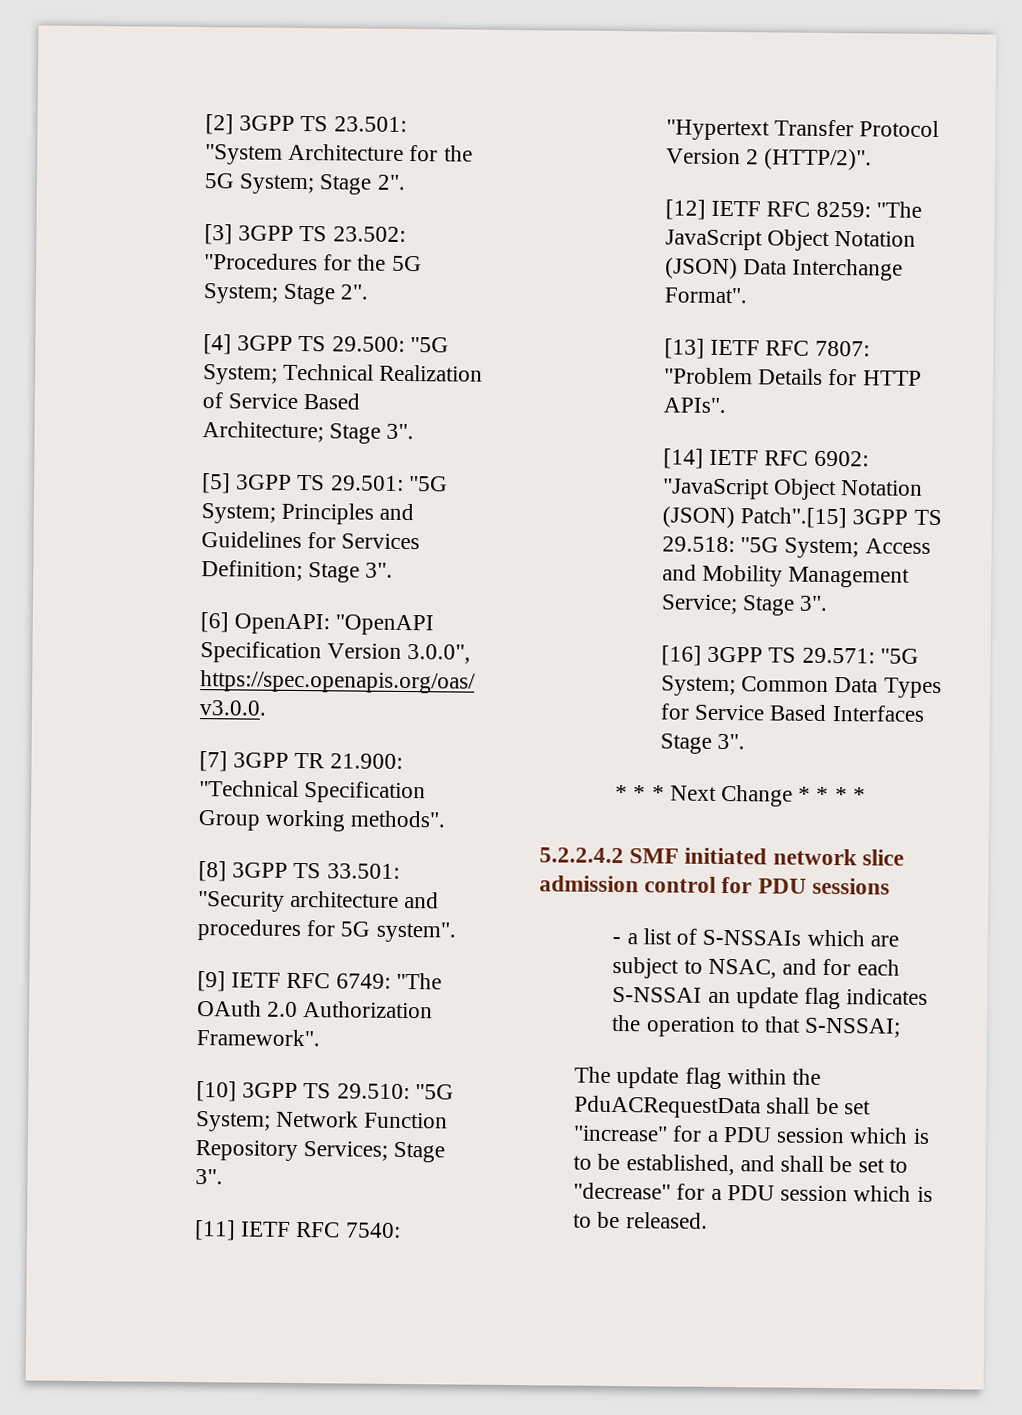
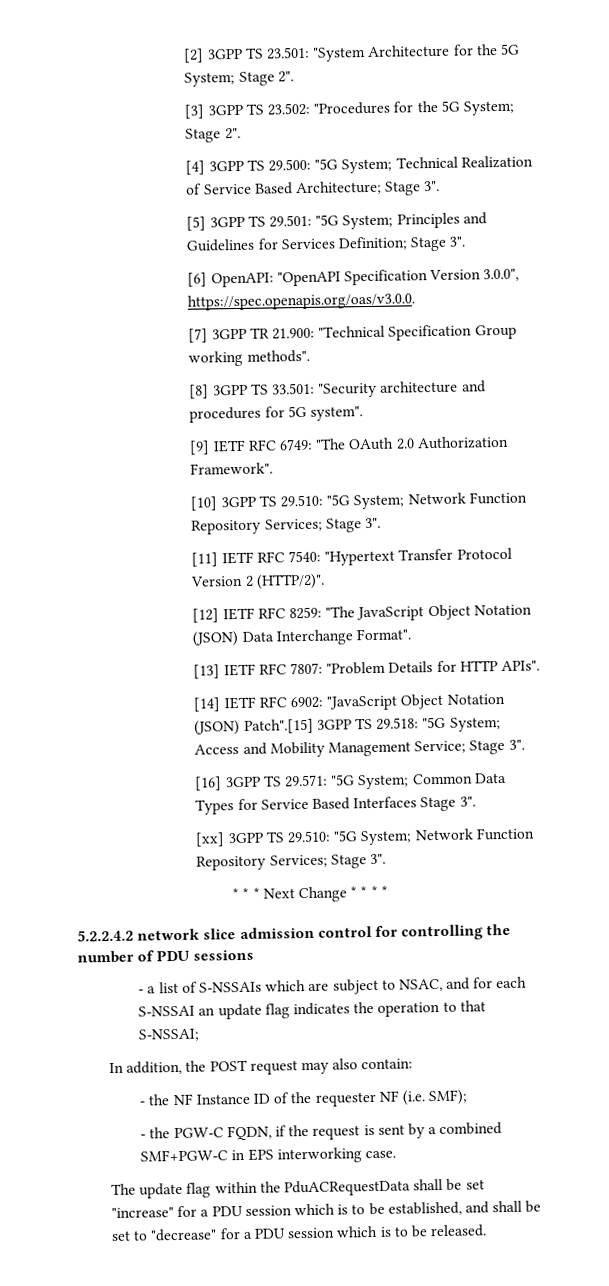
+ [xx] 3GPP TS 29.510: "5G System; Network Function Repository Services; Stage 3".
- 5.2.2.4.2 SMF initiated network slice admission control for PDU sessions
+ 5.2.2.4.2 network slice admission control for controlling the number of PDU sessions
+ In addition, the POST request may also contain:
+ - the NF Instance ID of the requester NF (i.e. SMF);
+ - the PGW-C FQDN, if the request is sent by a combined SMF+PGW-C in EPS interworking case.

